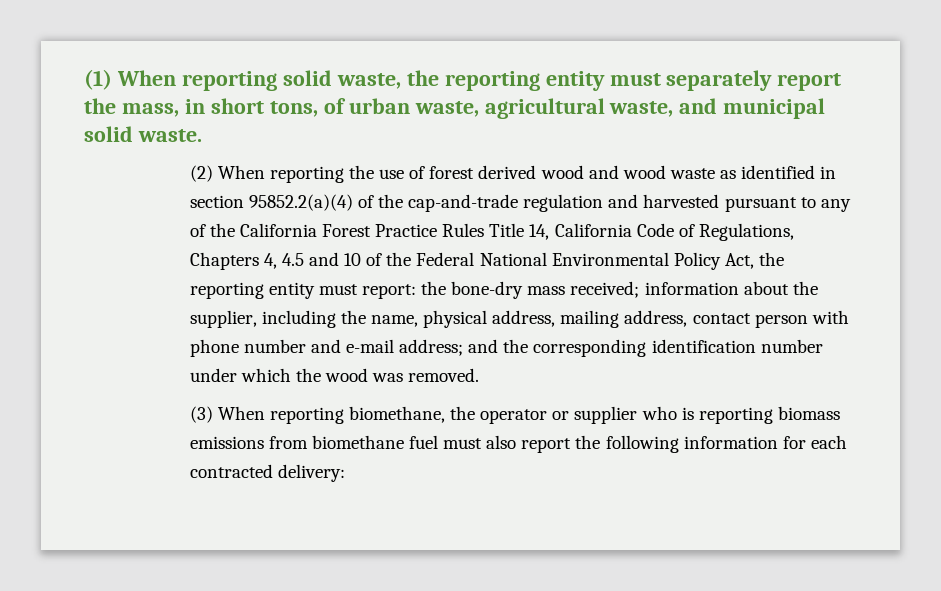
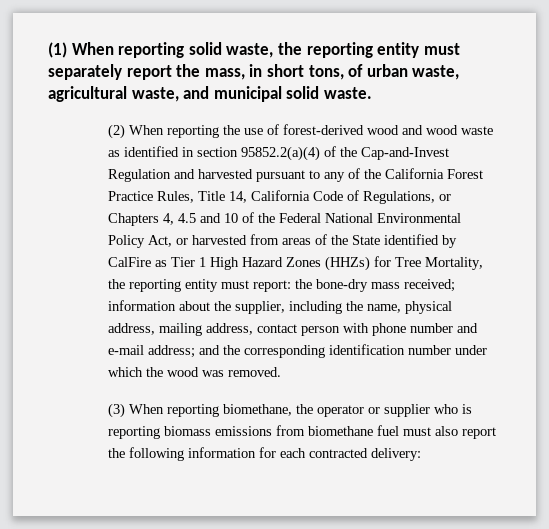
- (2) When reporting the use of forest derived wood and wood waste as identified in section 95852.2(a)(4) of the cap-and-trade regulation and harvested pursuant to any of the California Forest Practice Rules Title 14, California Code of Regulations, Chapters 4, 4.5 and 10 of the Federal National Environmental Policy Act, the reporting entity must report:
+ (2) When reporting the use of forest-derived wood and wood waste as identified in section 95852.2(a)(4) of the Cap-and-Invest Regulation and harvested pursuant to any of the California Forest Practice Rules, Title 14, California Code of Regulations, or Chapters 4, 4.5 and 10 of the Federal National Environmental Policy Act, or harvested from areas of the State identified by CalFire as Tier 1 High Hazard Zones (HHZs) for Tree Mortality, the reporting entity must report:

